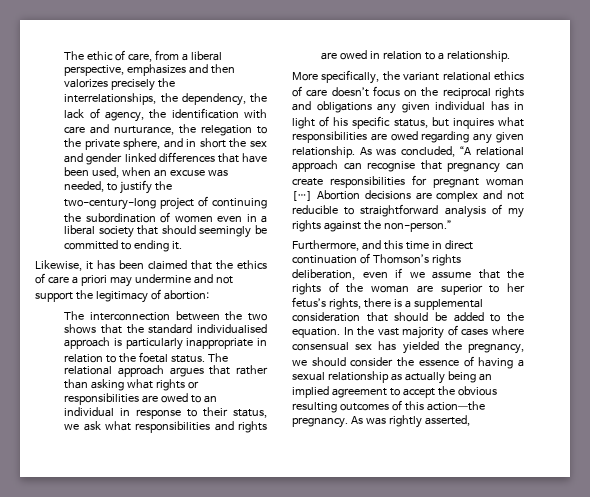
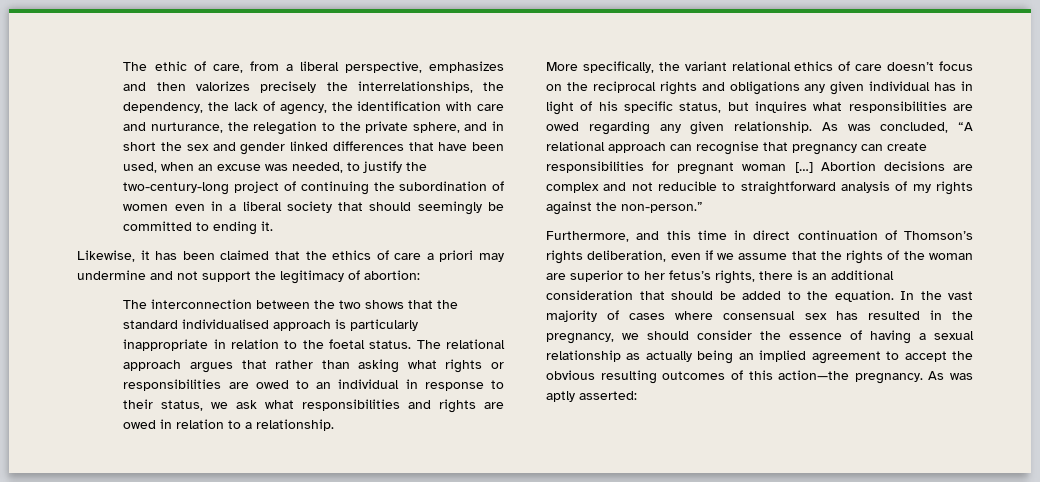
- Furthermore, and this time in direct continuation of Thomson’s rights deliberation, even if we assume that the rights of the woman are superior to her fetus’s rights, there is a supplemental consideration that should be added to the equation.
+ Furthermore, and this time in direct continuation of Thomson’s rights deliberation, even if we assume that the rights of the woman are superior to her fetus’s rights, there is an additional consideration that should be added to the equation.
- In the vast majority of cases where consensual sex has yielded the pregnancy, we should consider the essence of having a sexual relationship as actually being an implied agreement to accept the obvious resulting outcomes of this action—the pregnancy.
+ In the vast majority of cases where consensual sex has resulted in the pregnancy, we should consider the essence of having a sexual relationship as actually being an implied agreement to accept the obvious resulting outcomes of this action—the pregnancy.
- As was rightly asserted,
+ As was aptly asserted:

